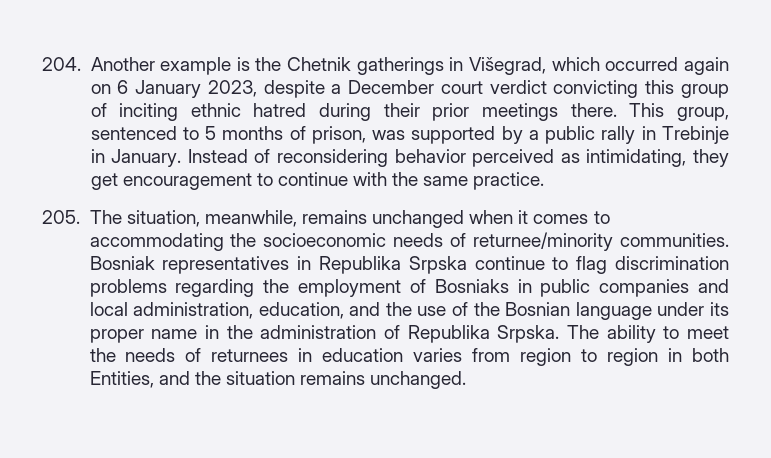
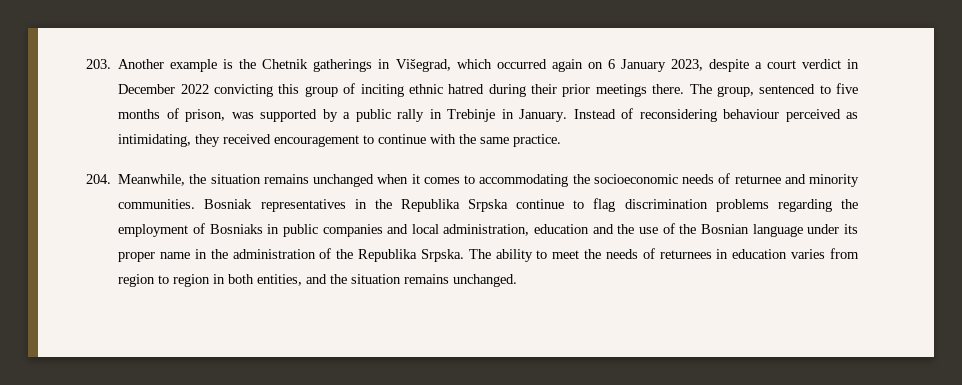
- 204. Another example is the Chetnik gatherings in Višegrad, which occurred again on 6 January 2023, despite a December court verdict convicting this group of inciting ethnic hatred during their prior meetings there.
+ 203. Another example is the Chetnik gatherings in Višegrad, which occurred again on 6 January 2023, despite a court verdict in December 2022 convicting this group of inciting ethnic hatred during their prior meetings there.
- This group, sentenced to 5 months of prison, was supported by a public rally in Trebinje in January.
+ The group, sentenced to five months of prison, was supported by a public rally in Trebinje in January.
- Instead of reconsidering behavior perceived as intimidating, they get encouragement to continue with the same practice.
+ Instead of reconsidering behaviour perceived as intimidating, they received encouragement to continue with the same practice.
- 205. The situation, meanwhile, remains unchanged when it comes to accommodating the socioeconomic needs of returnee/minority communities.
+ 204. Meanwhile, the situation remains unchanged when it comes to accommodating the socioeconomic needs of returnee and minority communities.
- Bosniak representatives in Republika Srpska continue to flag discrimination problems regarding the employment of Bosniaks in public companies and local administration, education, and the use of the Bosnian language under its proper name in the administration of Republika Srpska.
+ Bosniak representatives in the Republika Srpska continue to flag discrimination problems regarding the employment of Bosniaks in public companies and local administration, education and the use of the Bosnian language under its proper name in the administration of the Republika Srpska.
- The ability to meet the needs of returnees in education varies from region to region in both Entities, and the situation remains unchanged.
+ The ability to meet the needs of returnees in education varies from region to region in both entities, and the situation remains unchanged.

